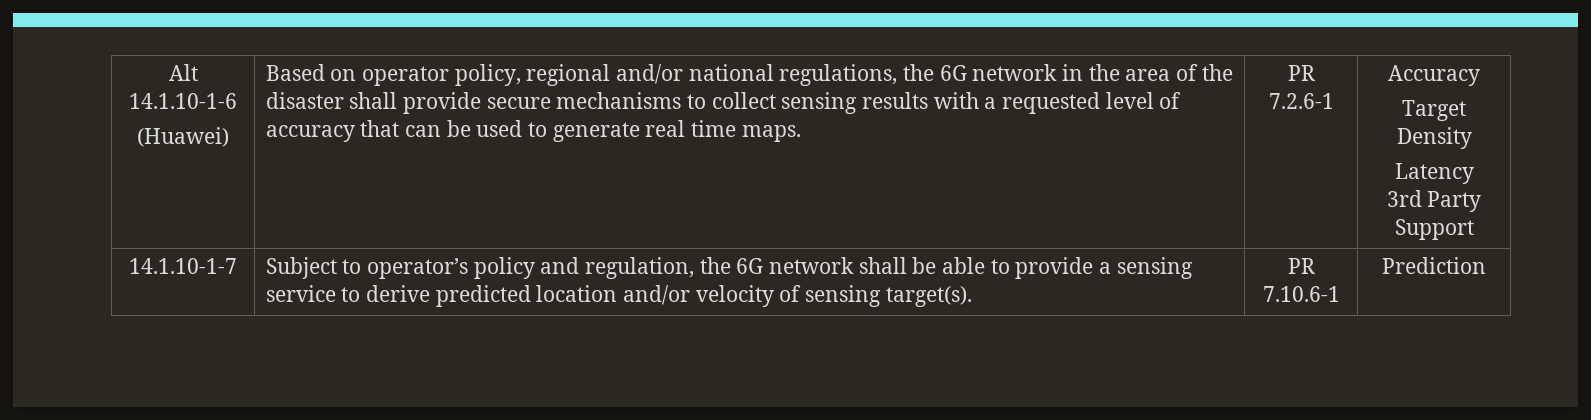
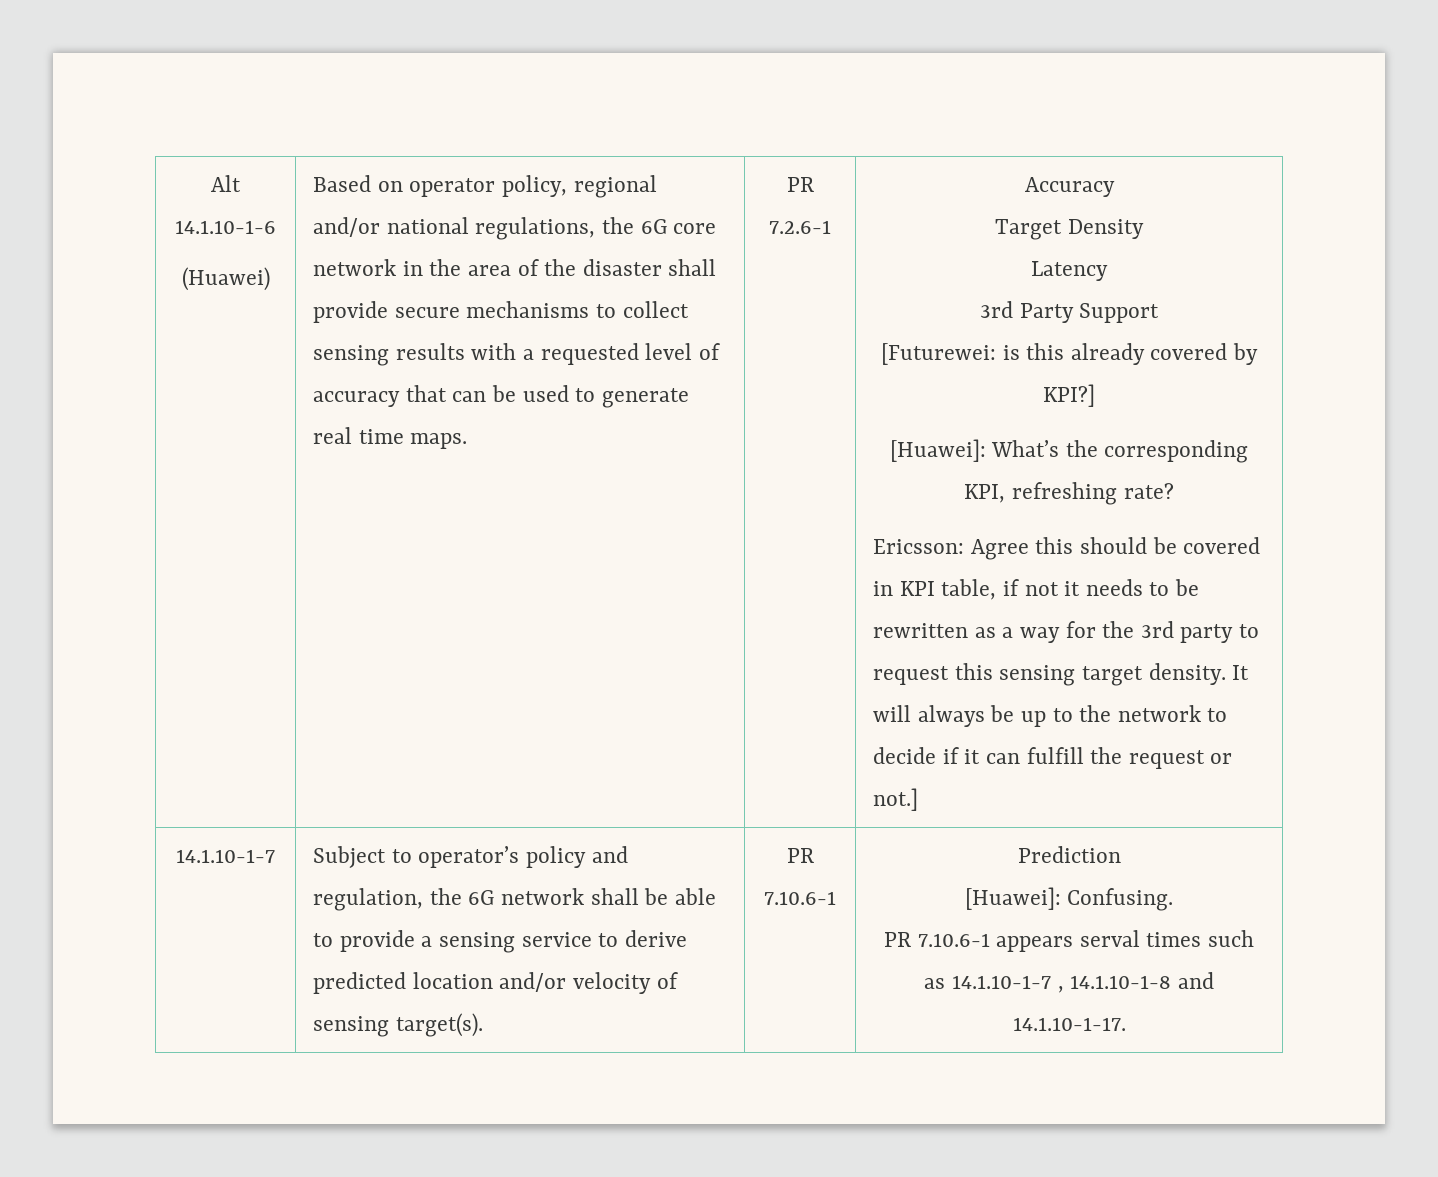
- Based on operator policy, regional and/or national regulations, the 6G network in the area of the disaster shall provide secure mechanisms to collect sensing results with a requested level of accuracy that can be used to generate real time maps.
+ Based on operator policy, regional and/or national regulations, the 6G core network in the area of the disaster shall provide secure mechanisms to collect sensing results with a requested level of accuracy that can be used to generate real time maps.
+ [Futurewei: is this already covered by KPI?]
+ [Huawei]: What’s the corresponding KPI, refreshing rate?
+ Ericsson: Agree this should be covered in KPI table, if not it needs to be rewritten as a way for the 3rd party to request this sensing target density. It will always be up to the network to decide if it can fulfill the request or not.]
+ [Huawei]: Confusing.
+ PR 7.10.6-1 appears serval times such as 14.1.10-1-7 , 14.1.10-1-8 and 14.1.10-1-17.

